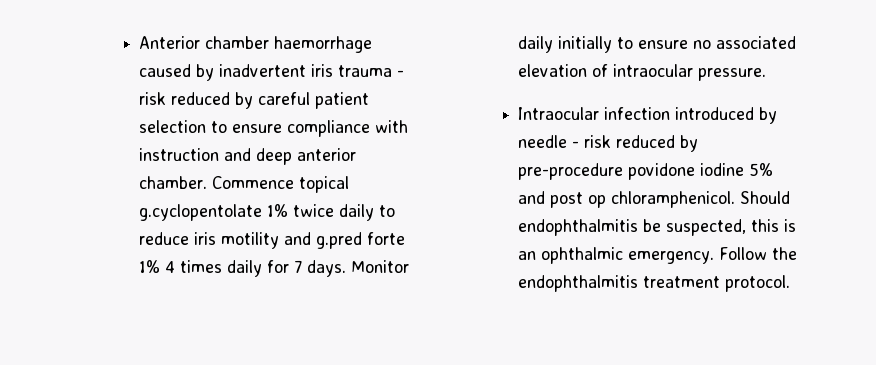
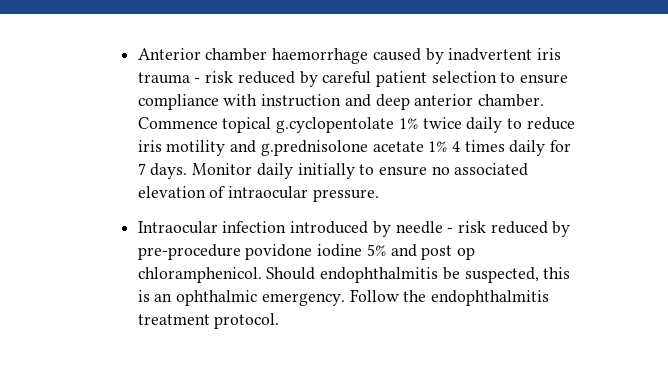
- Commence topical g.cyclopentolate 1% twice daily to reduce iris motility and g.pred forte 1% 4 times daily for 7 days.
+ Commence topical g.cyclopentolate 1% twice daily to reduce iris motility and g.prednisolone acetate 1% 4 times daily for 7 days.

